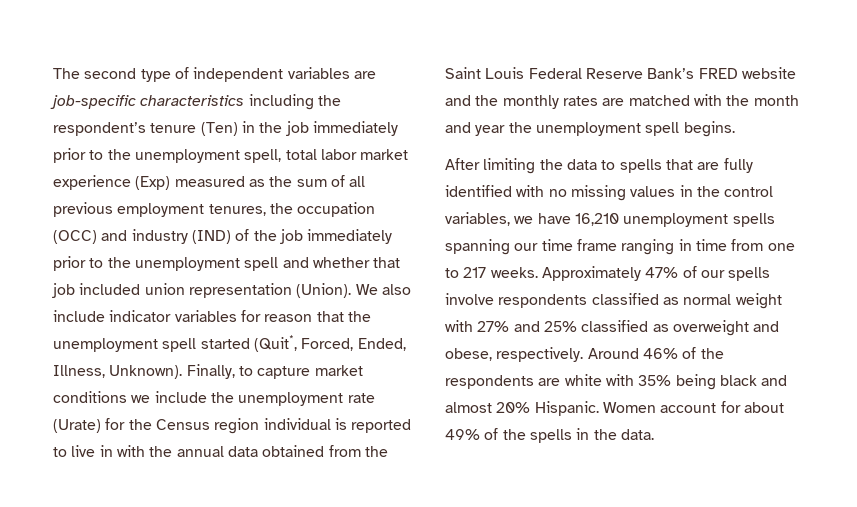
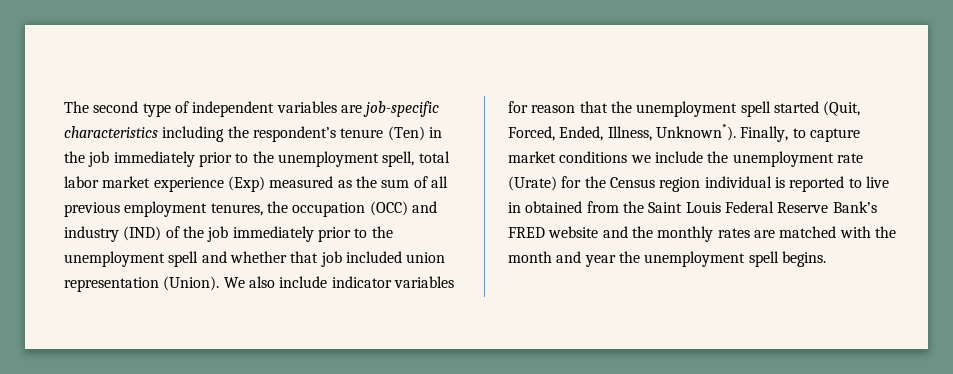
- We also include indicator variables for reason that the unemployment spell started (Quit*, Forced, Ended, Illness, Unknown).
+ We also include indicator variables for reason that the unemployment spell started (Quit, Forced, Ended, Illness, Unknown*).
- Finally, to capture market conditions we include the unemployment rate (Urate) for the Census region individual is reported to live in with the annual data obtained from the Saint Louis Federal Reserve Bank’s FRED website and the monthly rates are matched with the month and year the unemployment spell begins.
+ Finally, to capture market conditions we include the unemployment rate (Urate) for the Census region individual is reported to live in obtained from the Saint Louis Federal Reserve Bank’s FRED website and the monthly rates are matched with the month and year the unemployment spell begins.
- After limiting the data to spells that are fully identified with no missing values in the control variables, we have 16,210 unemployment spells spanning our time frame ranging in time from one to 217 weeks. Approximately 47% of our spells involve respondents classified as normal weight with 27% and 25% classified as overweight and obese, respectively. Around 46% of the respondents are white with 35% being black and almost 20% Hispanic. Women account for about 49% of the spells in the data.

